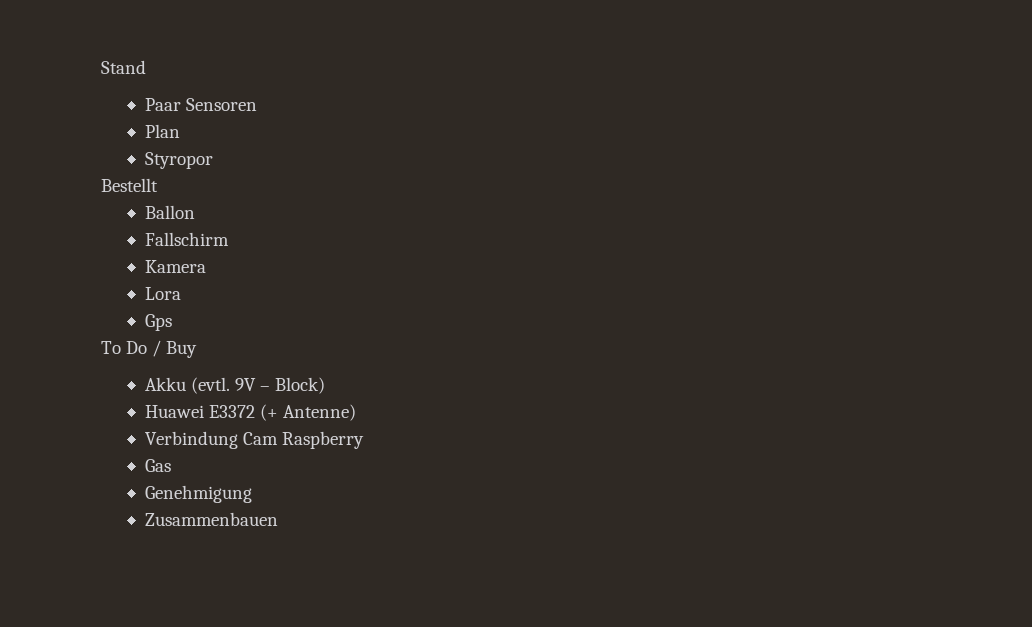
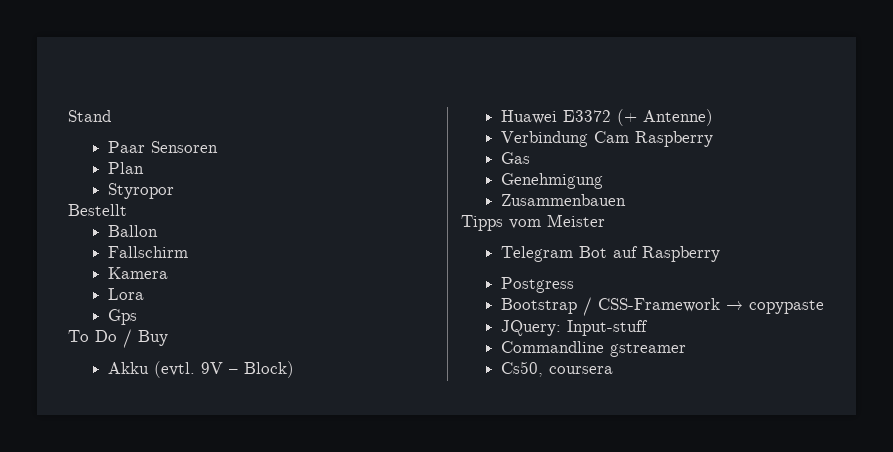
+ Tipps vom Meister
+ Telegram Bot auf Raspberry
+ Postgress
+ Bootstrap / CSS-Framework → copypaste
+ JQuery: Input-stuff
+ Commandline gstreamer
+ Cs50, coursera

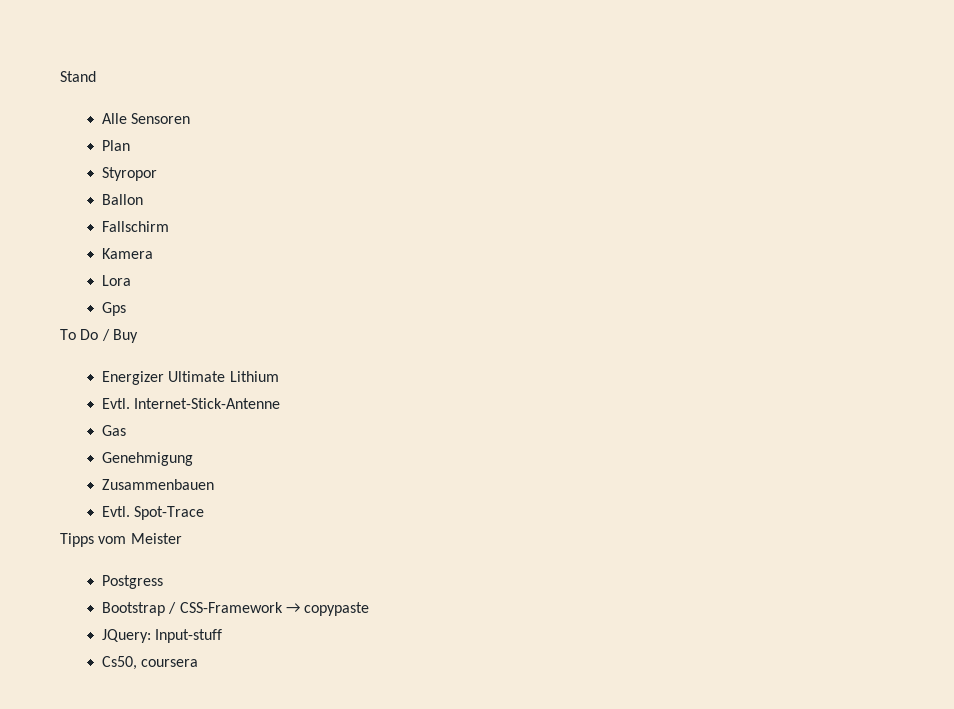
- Paar Sensoren
+ Alle Sensoren
- Bestellt
- Akku (evtl. 9V – Block)
- Huawei E3372 (+ Antenne)
- Verbindung Cam Raspberry
+ Energizer Ultimate Lithium
+ Evtl. Internet-Stick-Antenne
+ Evtl. Spot-Trace
- Telegram Bot auf Raspberry
- Commandline gstreamer

